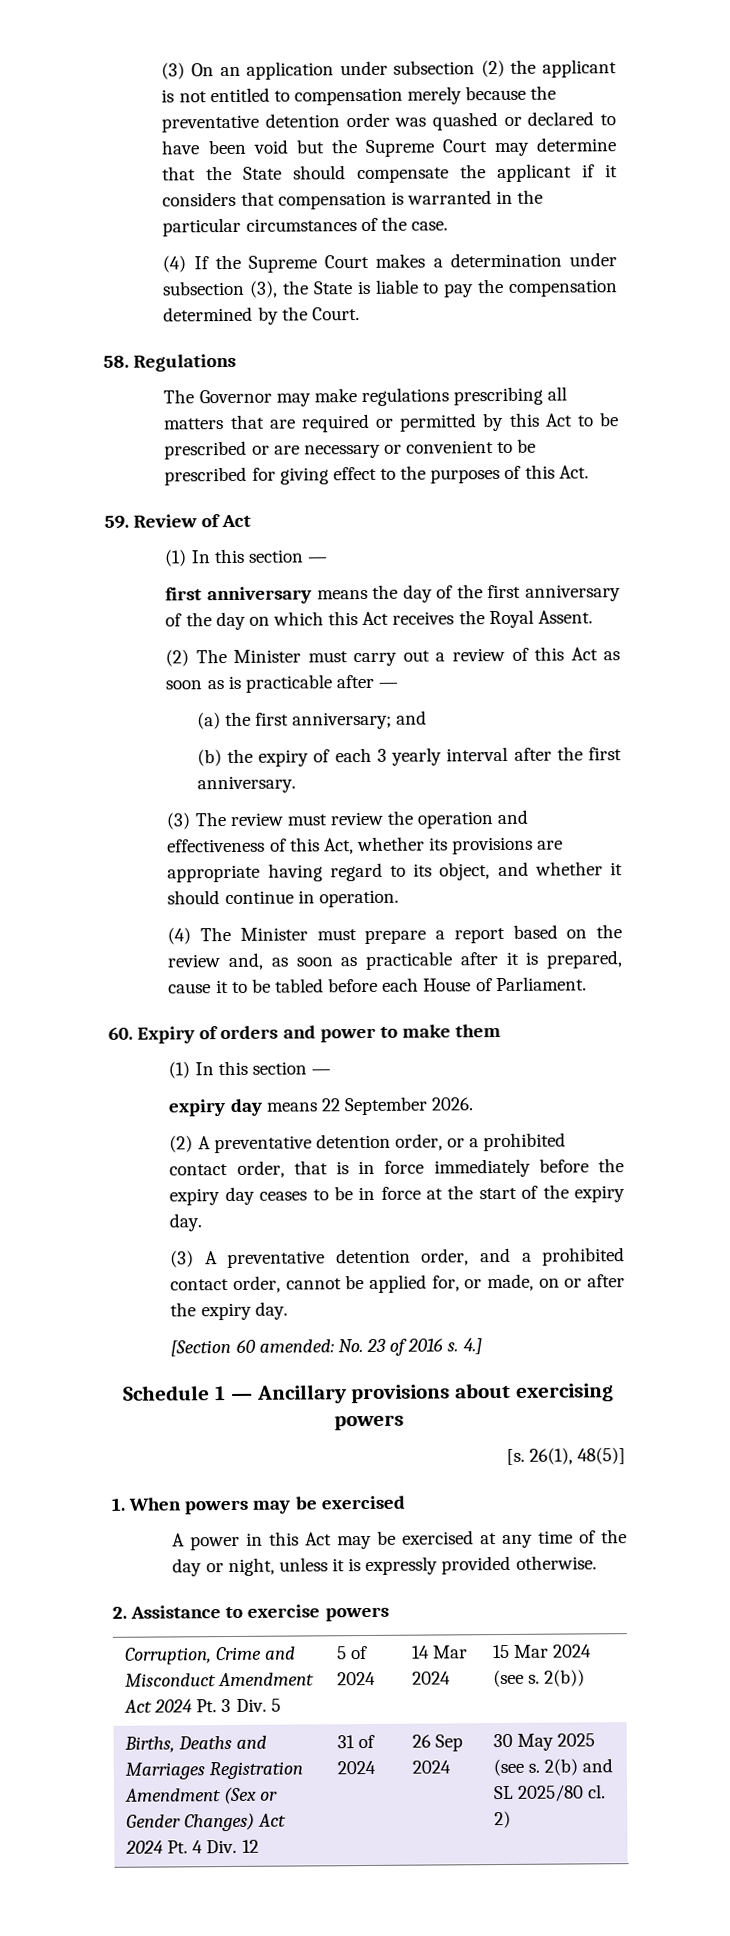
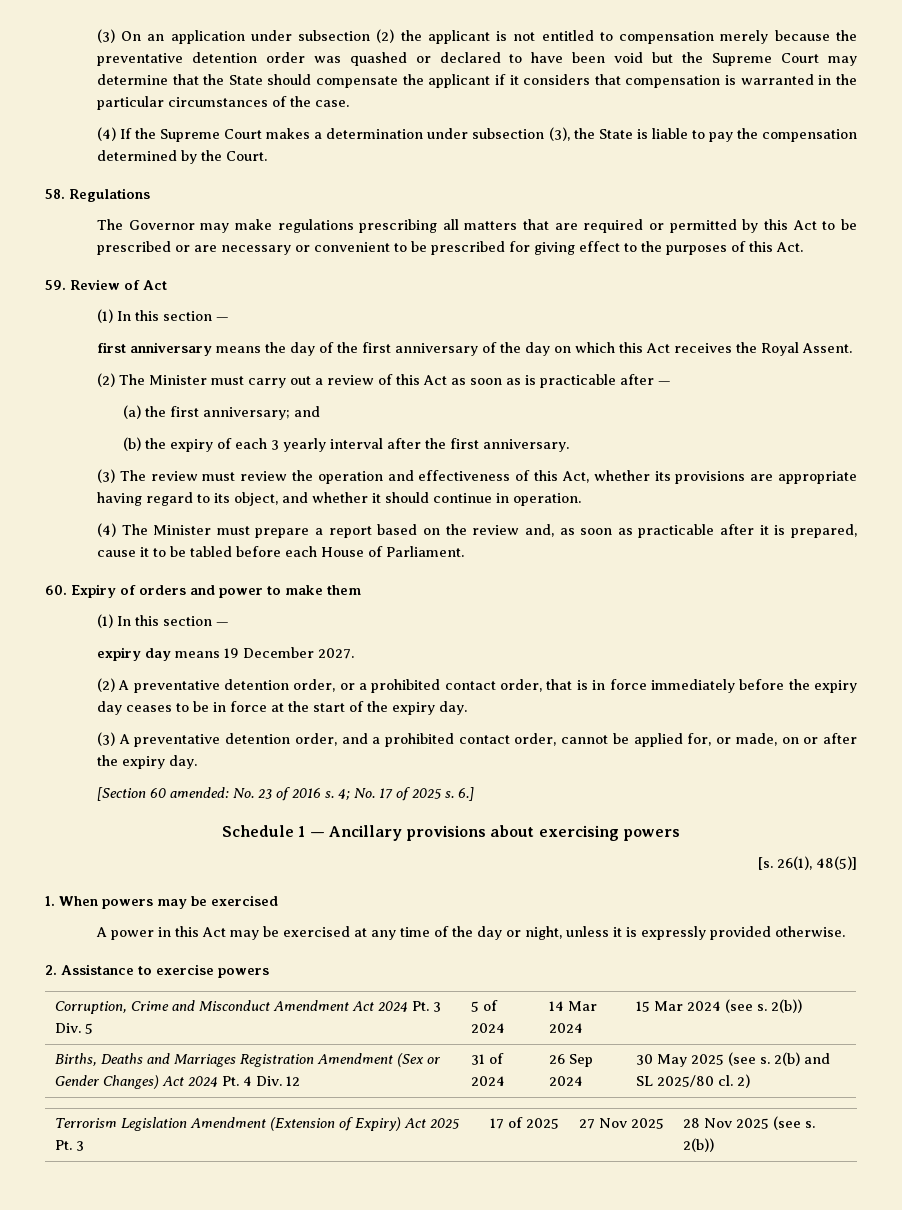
- expiry day means 22 September 2026.
+ expiry day means 19 December 2027.
- 4.]
+ 4; No. 17 of 2025 s. 6.]
+ Terrorism Legislation Amendment (Extension of Expiry) Act 2025 Pt. 3 | 17 of 2025 | 27 Nov 2025 | 28 Nov 2025 (see s. 2(b))

